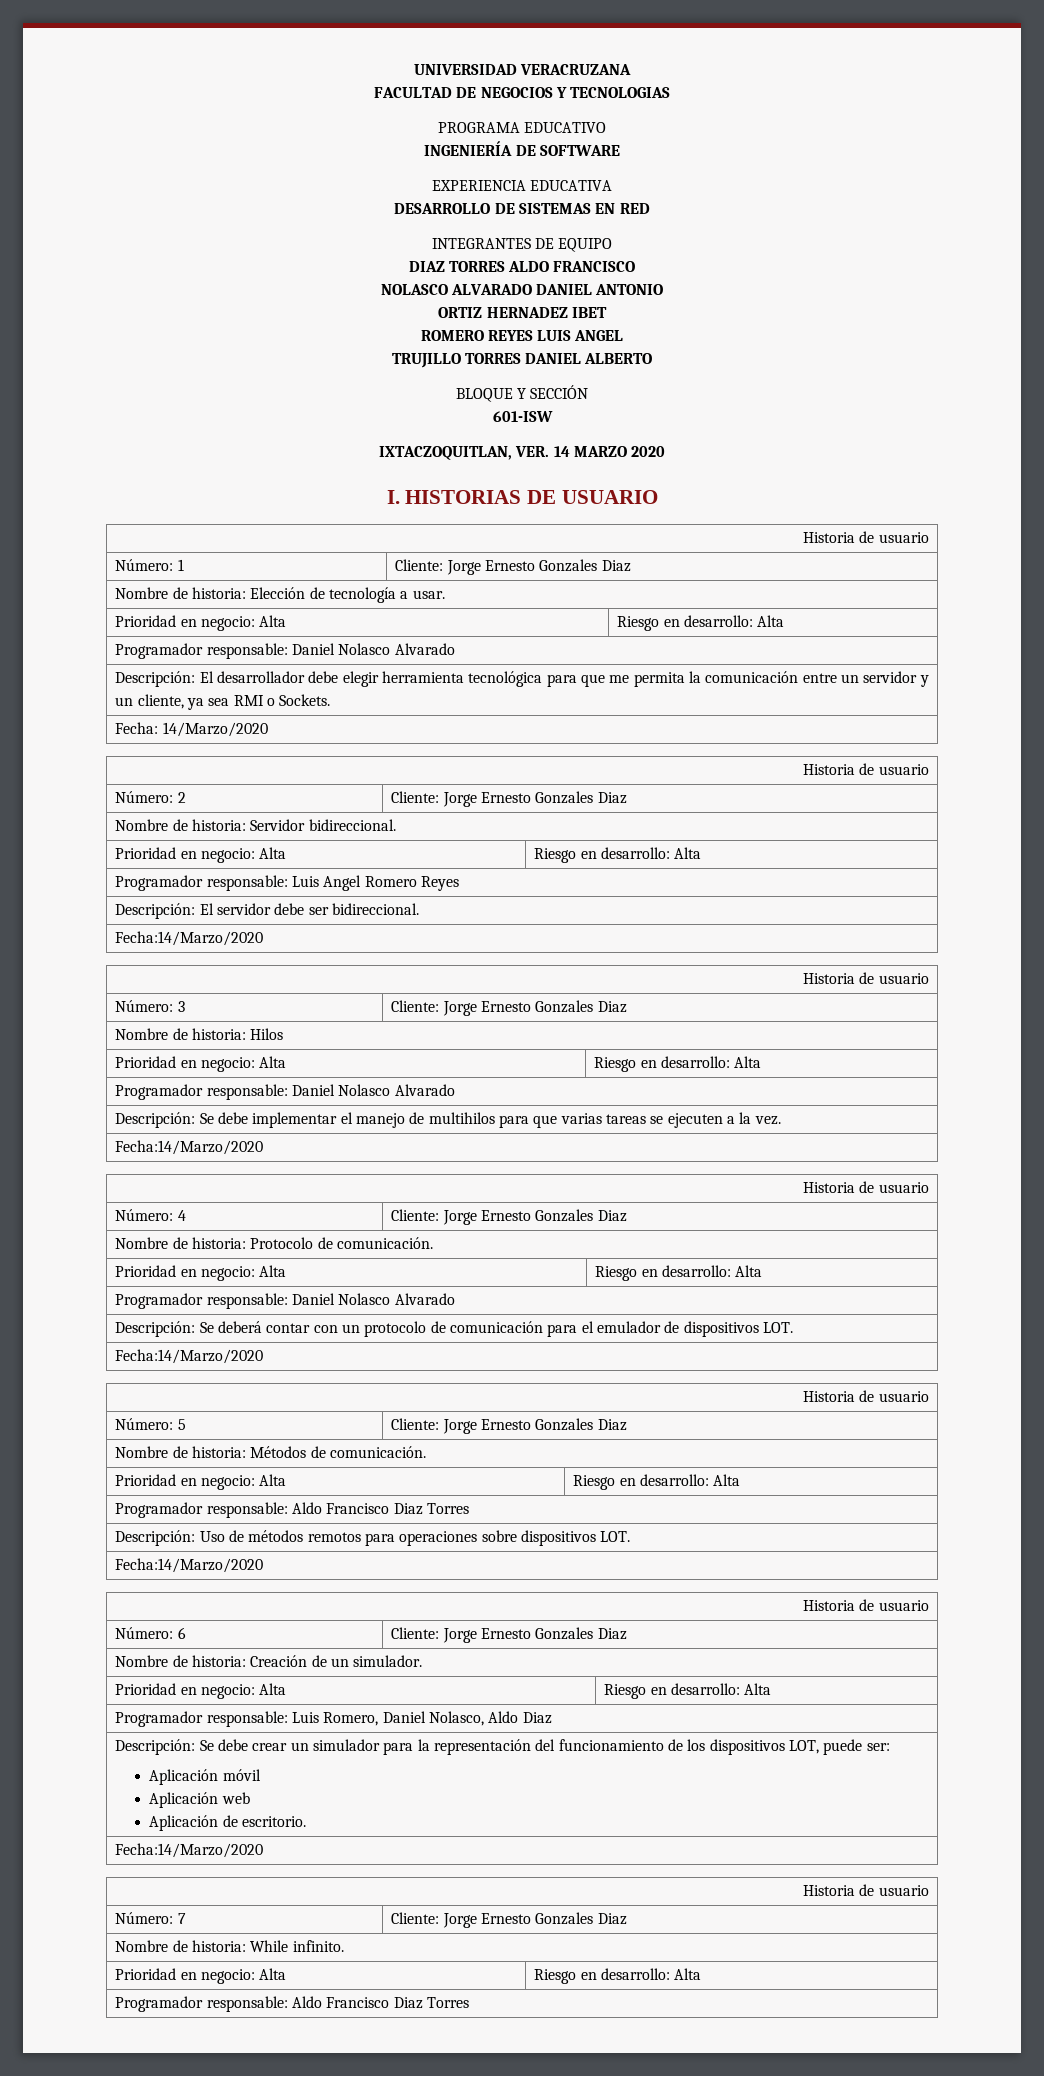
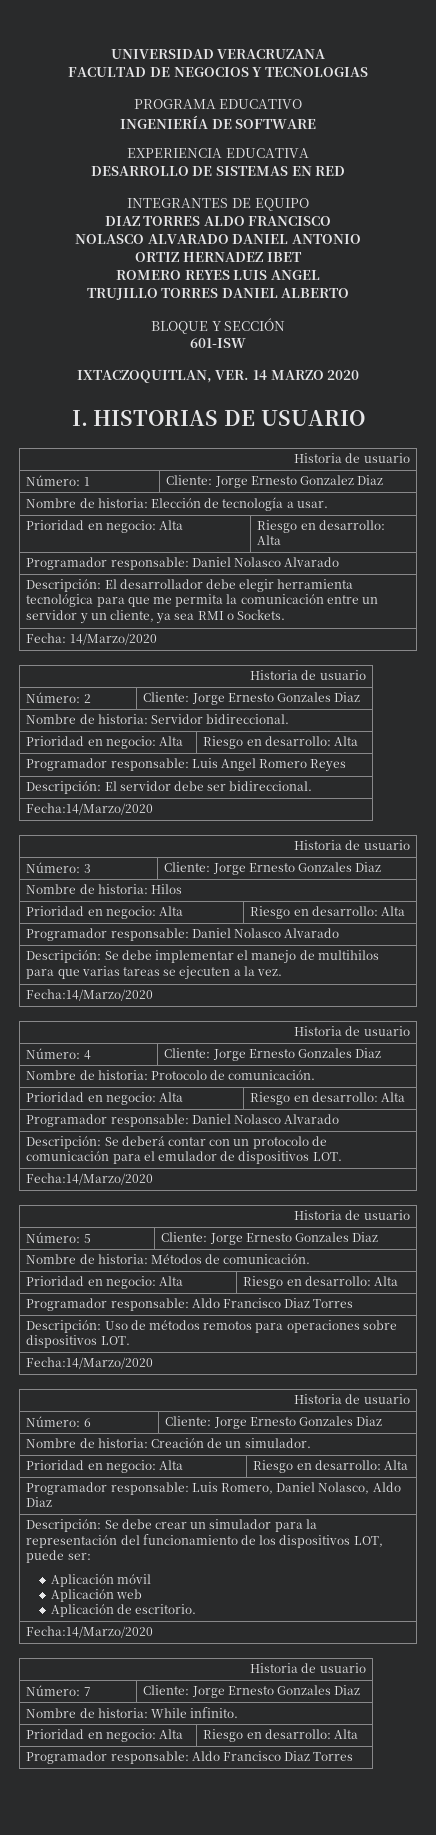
- Número: 1 | Cliente: Jorge Ernesto Gonzales Diaz
+ Número: 1 | Cliente: Jorge Ernesto Gonzalez Diaz

